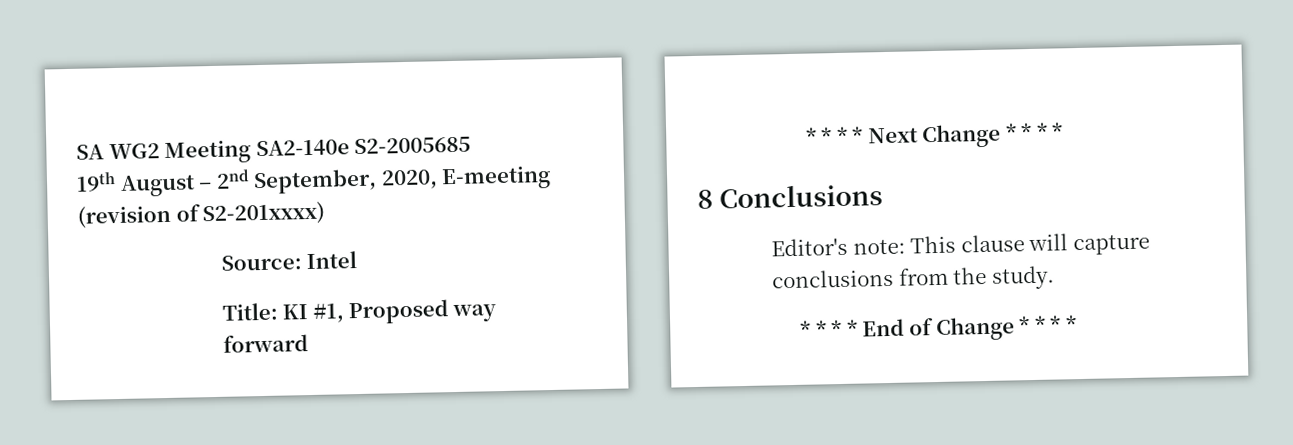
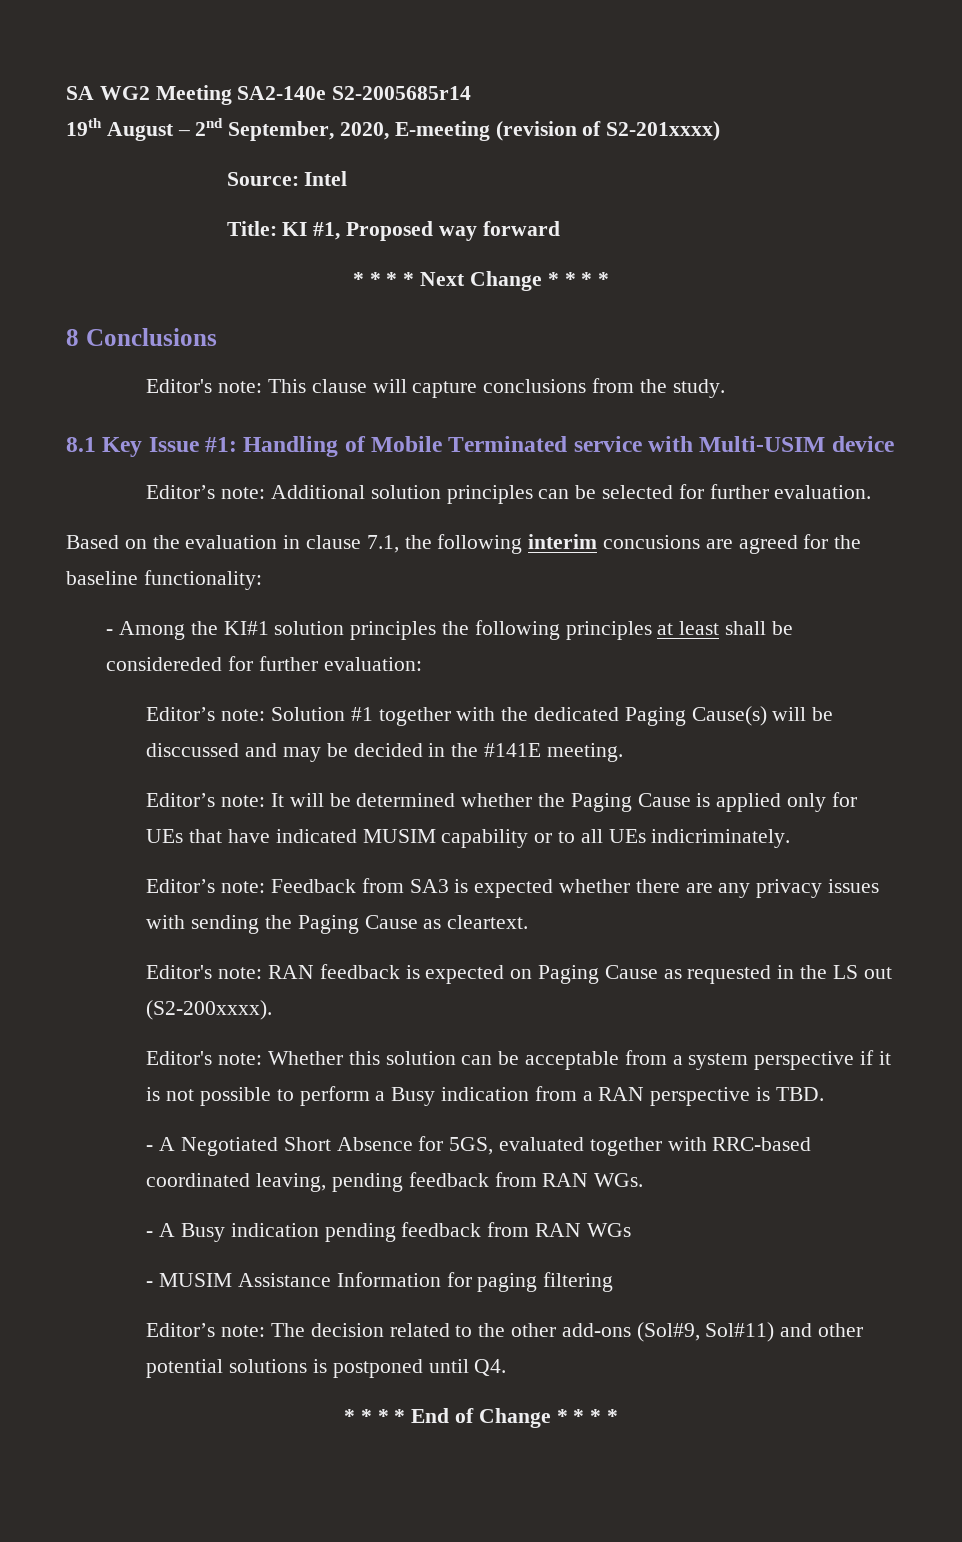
- SA WG2 Meeting SA2-140e S2-2005685
+ SA WG2 Meeting SA2-140e S2-2005685r14
+ 8.1 Key Issue #1: Handling of Mobile Terminated service with Multi-USIM device
+ Editor’s note: Additional solution principles can be selected for further evaluation.
+ Based on the evaluation in clause 7.1, the following interim concusions are agreed for the baseline functionality:
+ - Among the KI#1 solution principles the following principles at least shall be considereded for further evaluation:
+ Editor’s note: Solution #1 together with the dedicated Paging Cause(s) will be disccussed and may be decided in the #141E meeting.
+ Editor’s note: It will be determined whether the Paging Cause is applied only for UEs that have indicated MUSIM capability or to all UEs indicriminately.
+ Editor’s note: Feedback from SA3 is expected whether there are any privacy issues with sending the Paging Cause as cleartext.
+ Editor's note: RAN feedback is expected on Paging Cause as requested in the LS out (S2-200xxxx).
+ Editor's note: Whether this solution can be acceptable from a system perspective if it is not possible to perform a Busy indication from a RAN perspective is TBD.
+ - A Negotiated Short Absence for 5GS, evaluated together with RRC-based coordinated leaving, pending feedback from RAN WGs.
+ - A Busy indication pending feedback from RAN WGs
+ - MUSIM Assistance Information for paging filtering
+ Editor’s note: The decision related to the other add-ons (Sol#9, Sol#11) and other potential solutions is postponed until Q4.

